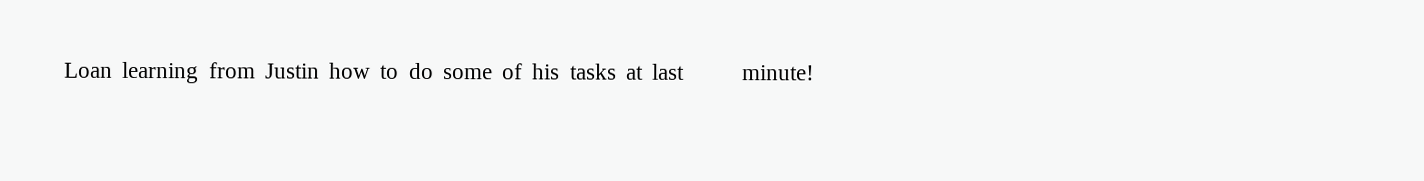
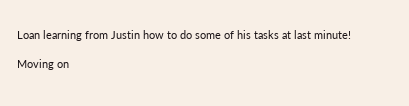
+ Moving on

